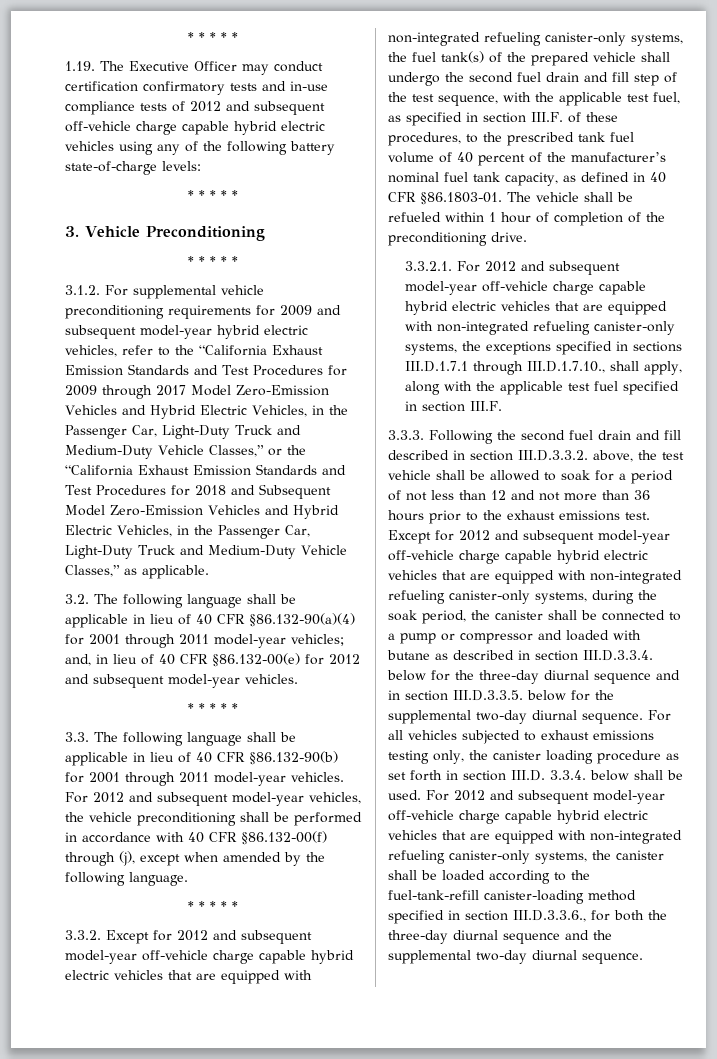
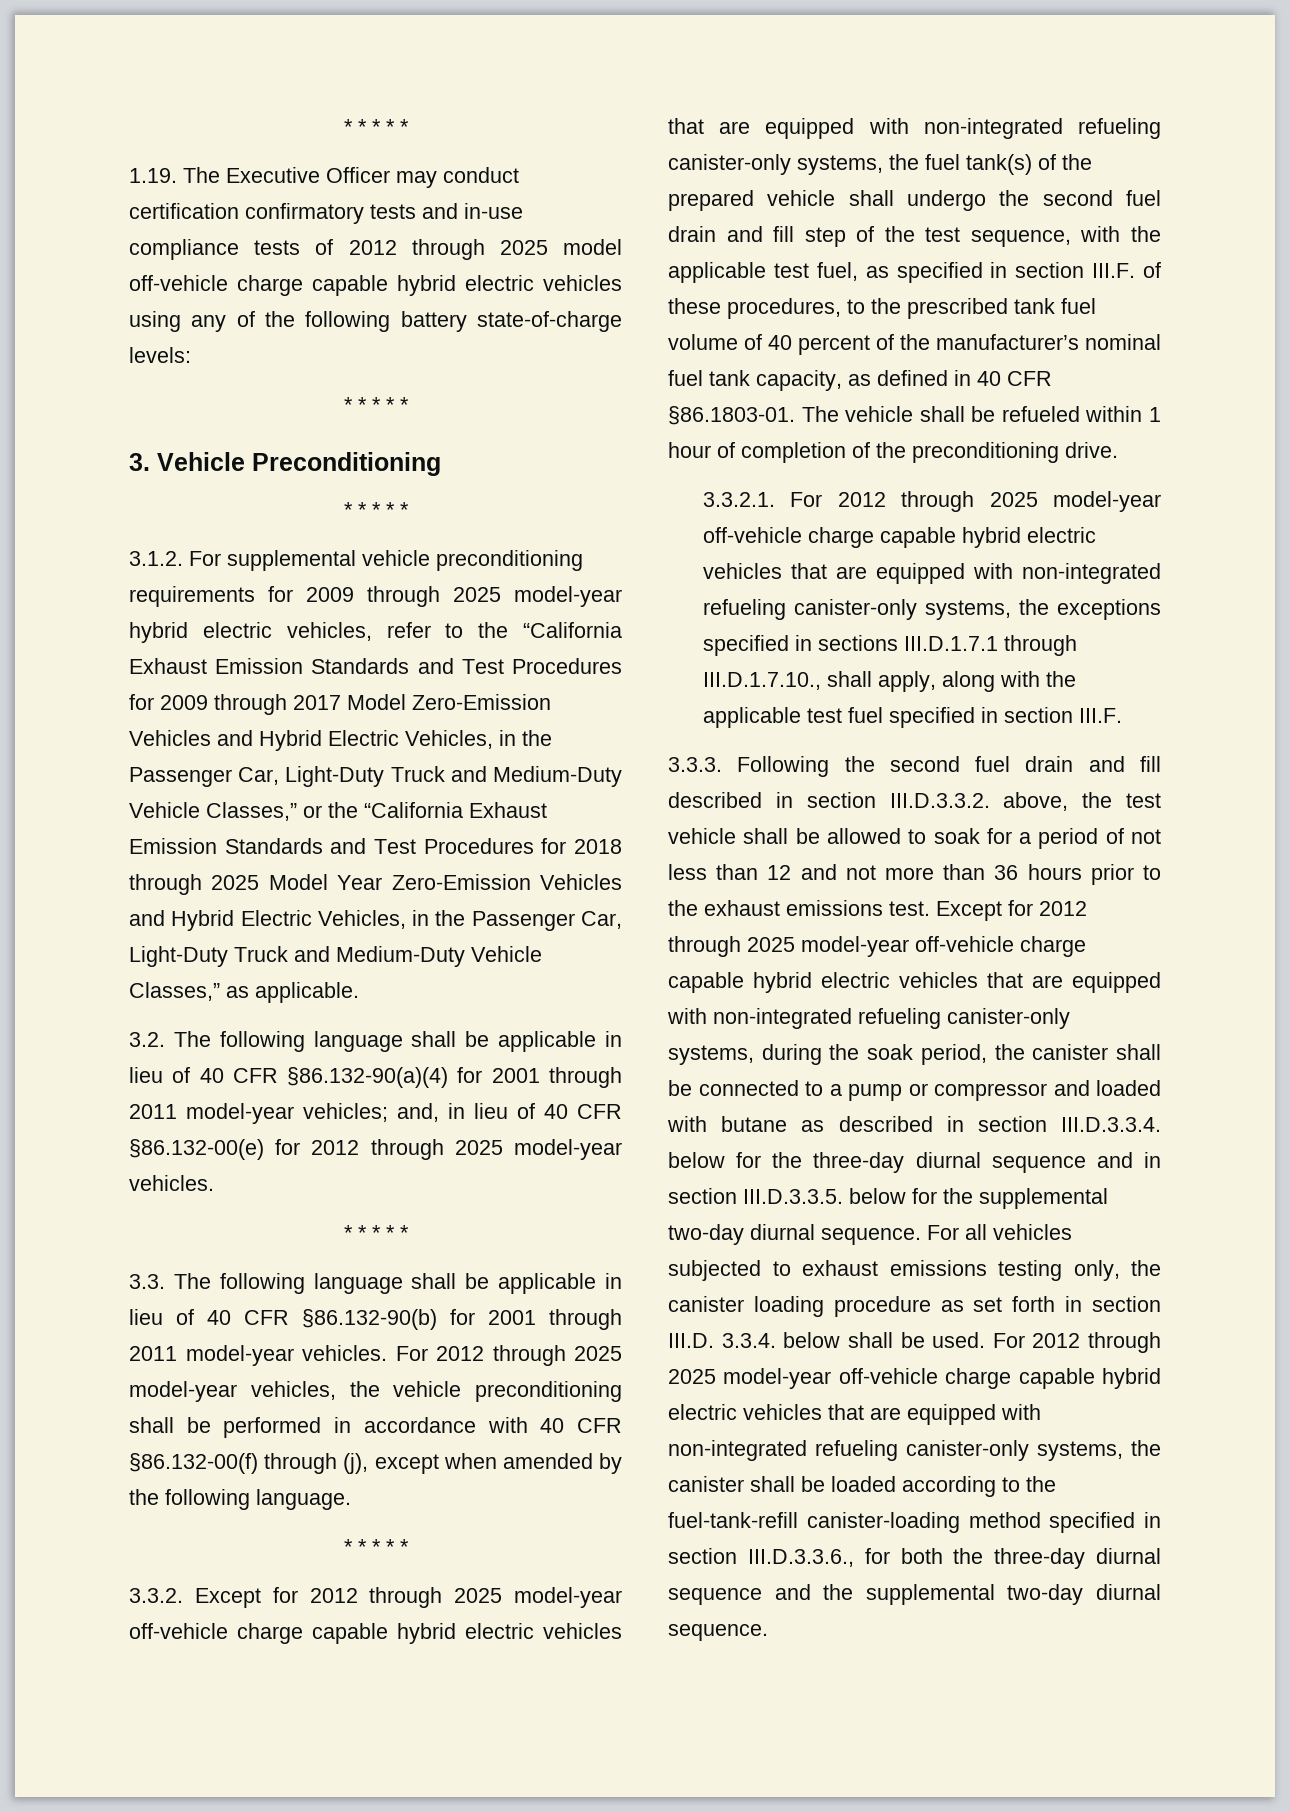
- 1.19. The Executive Officer may conduct certification confirmatory tests and in-use compliance tests of 2012 and subsequent off-vehicle charge capable hybrid electric vehicles using any of the following battery state-of-charge levels:
+ 1.19. The Executive Officer may conduct certification confirmatory tests and in-use compliance tests of 2012 through 2025 model off-vehicle charge capable hybrid electric vehicles using any of the following battery state-of-charge levels:
- 3.1.2. For supplemental vehicle preconditioning requirements for 2009 and subsequent model-year hybrid electric vehicles, refer to the “California Exhaust Emission Standards and Test Procedures for 2009 through 2017 Model Zero-Emission Vehicles and Hybrid Electric Vehicles, in the Passenger Car, Light-Duty Truck and Medium-Duty Vehicle Classes,” or the “California Exhaust Emission Standards and Test Procedures for 2018 and Subsequent Model Zero-Emission Vehicles and Hybrid Electric Vehicles, in the Passenger Car, Light-Duty Truck and Medium-Duty Vehicle Classes,” as applicable.
+ 3.1.2. For supplemental vehicle preconditioning requirements for 2009 through 2025 model-year hybrid electric vehicles, refer to the “California Exhaust Emission Standards and Test Procedures for 2009 through 2017 Model Zero-Emission Vehicles and Hybrid Electric Vehicles, in the Passenger Car, Light-Duty Truck and Medium-Duty Vehicle Classes,” or the “California Exhaust Emission Standards and Test Procedures for 2018 through 2025 Model Year Zero-Emission Vehicles and Hybrid Electric Vehicles, in the Passenger Car, Light-Duty Truck and Medium-Duty Vehicle Classes,” as applicable.
- 3.2. The following language shall be applicable in lieu of 40 CFR §86.132-90(a)(4) for 2001 through 2011 model-year vehicles; and, in lieu of 40 CFR §86.132-00(e) for 2012 and subsequent model-year vehicles.
+ 3.2. The following language shall be applicable in lieu of 40 CFR §86.132-90(a)(4) for 2001 through 2011 model-year vehicles; and, in lieu of 40 CFR §86.132-00(e) for 2012 through 2025 model-year vehicles.
- For 2012 and subsequent model-year vehicles, the vehicle preconditioning shall be performed in accordance with 40 CFR §86.132-00(f) through (j), except when amended by the following language.
+ For 2012 through 2025 model-year vehicles, the vehicle preconditioning shall be performed in accordance with 40 CFR §86.132-00(f) through (j), except when amended by the following language.
- 3.3.2. Except for 2012 and subsequent model-year off-vehicle charge capable hybrid electric vehicles that are equipped with non-integrated refueling canister-only systems, the fuel tank(s) of the prepared vehicle shall undergo the second fuel drain and fill step of the test sequence, with the applicable test fuel, as specified in section III.F. of these procedures, to the prescribed tank fuel volume of 40 percent of the manufacturer’s nominal fuel tank capacity, as defined in 40 CFR §86.1803-01. The vehicle shall be refueled within 1 hour of completion of the preconditioning drive.
+ 3.3.2. Except for 2012 through 2025 model-year off-vehicle charge capable hybrid electric vehicles that are equipped with non-integrated refueling canister-only systems, the fuel tank(s) of the prepared vehicle shall undergo the second fuel drain and fill step of the test sequence, with the applicable test fuel, as specified in section III.F. of these procedures, to the prescribed tank fuel volume of 40 percent of the manufacturer’s nominal fuel tank capacity, as defined in 40 CFR §86.1803-01. The vehicle shall be refueled within 1 hour of completion of the preconditioning drive.
- 3.3.2.1. For 2012 and subsequent model-year off-vehicle charge capable hybrid electric vehicles that are equipped with non-integrated refueling canister-only systems, the exceptions specified in sections III.D.1.7.1 through III.D.1.7.10., shall apply, along with the applicable test fuel specified in section III.F.
+ 3.3.2.1. For 2012 through 2025 model-year off-vehicle charge capable hybrid electric vehicles that are equipped with non-integrated refueling canister-only systems, the exceptions specified in sections III.D.1.7.1 through III.D.1.7.10., shall apply, along with the applicable test fuel specified in section III.F.
- Except for 2012 and subsequent model-year off-vehicle charge capable hybrid electric vehicles that are equipped with non-integrated refueling canister-only systems, during the soak period, the canister shall be connected to a pump or compressor and loaded with butane as described in section III.D.3.3.4. below for the three-day diurnal sequence and in section III.D.3.3.5. below for the supplemental two-day diurnal sequence.
+ Except for 2012 through 2025 model-year off-vehicle charge capable hybrid electric vehicles that are equipped with non-integrated refueling canister-only systems, during the soak period, the canister shall be connected to a pump or compressor and loaded with butane as described in section III.D.3.3.4. below for the three-day diurnal sequence and in section III.D.3.3.5. below for the supplemental two-day diurnal sequence.
- For 2012 and subsequent model-year off-vehicle charge capable hybrid electric vehicles that are equipped with non-integrated refueling canister-only systems, the canister shall be loaded according to the fuel-tank-refill canister-loading method specified in section III.D.3.3.6., for both the three-day diurnal sequence and the supplemental two-day diurnal sequence.
+ For 2012 through 2025 model-year off-vehicle charge capable hybrid electric vehicles that are equipped with non-integrated refueling canister-only systems, the canister shall be loaded according to the fuel-tank-refill canister-loading method specified in section III.D.3.3.6., for both the three-day diurnal sequence and the supplemental two-day diurnal sequence.

